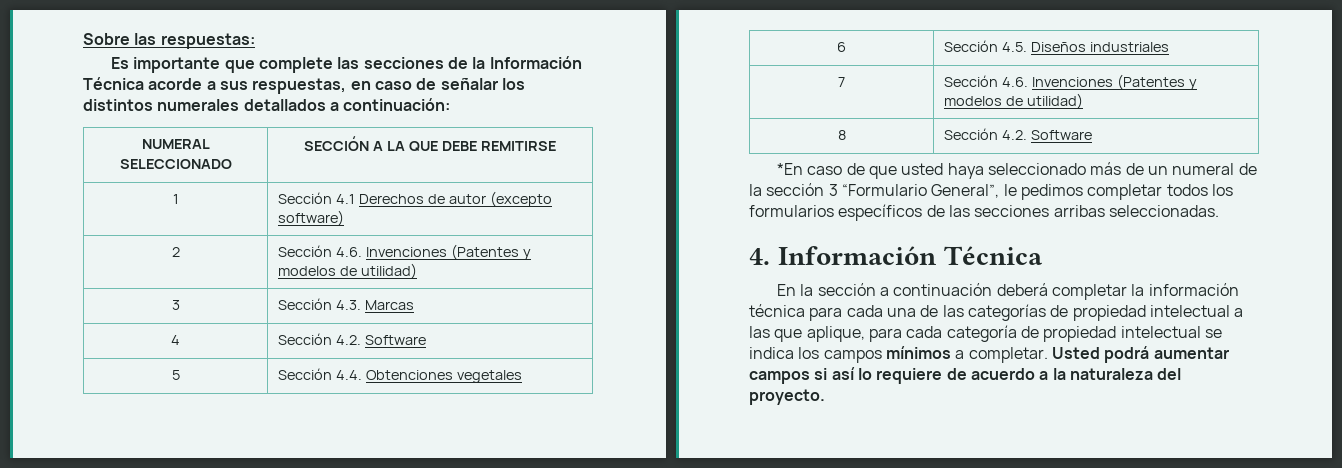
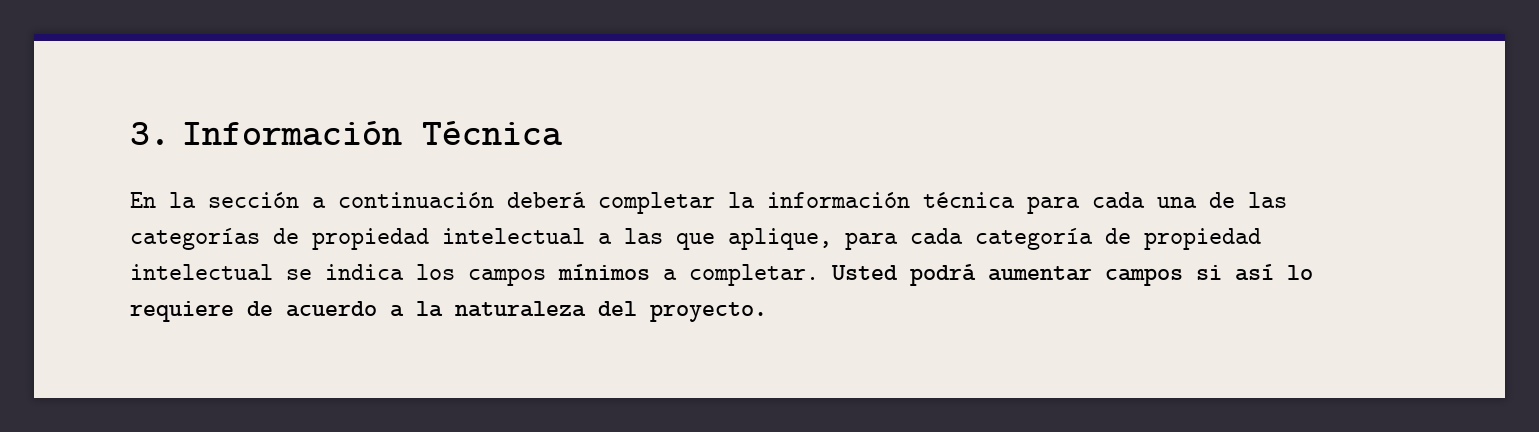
- Sobre las respuestas:
- Es importante que complete las secciones de la Información Técnica acorde a sus respuestas, en caso de señalar los distintos numerales detallados a continuación:
- NUMERAL SELECCIONADO | SECCIÓN A LA QUE DEBE REMITIRSE
- 1 | Sección 4.1 Derechos de autor (excepto software)
- 2 | Sección 4.6. Invenciones (Patentes y modelos de utilidad)
- 3 | Sección 4.3. Marcas
- 4 | Sección 4.2. Software
- 5 | Sección 4.4. Obtenciones vegetales
- 6 | Sección 4.5. Diseños industriales
- 7 | Sección 4.6. Invenciones (Patentes y modelos de utilidad)
- 8 | Sección 4.2. Software
- *En caso de que usted haya seleccionado más de un numeral de la sección 3 “Formulario General”, le pedimos completar todos los formularios específicos de las secciones arribas seleccionadas.
- 4. Información Técnica
+ 3. Información Técnica

